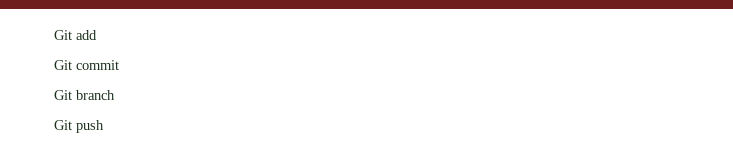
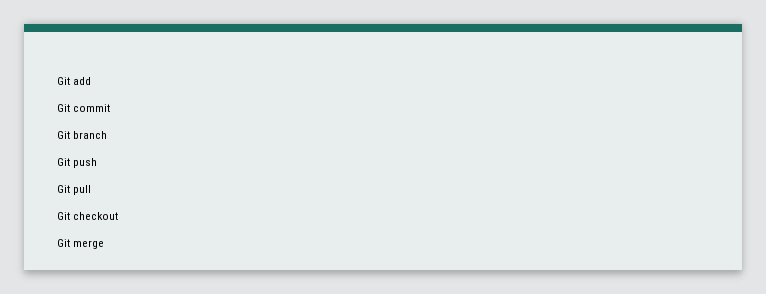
+ Git pull
+ Git checkout
+ Git merge

